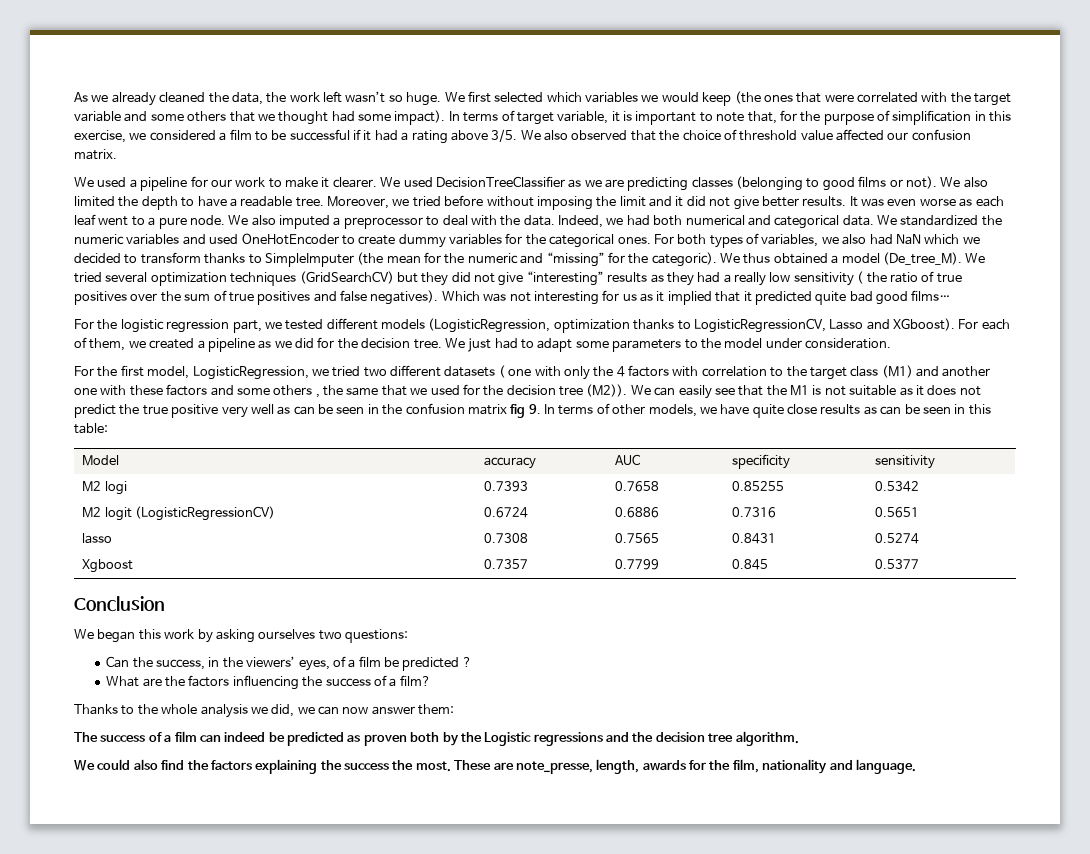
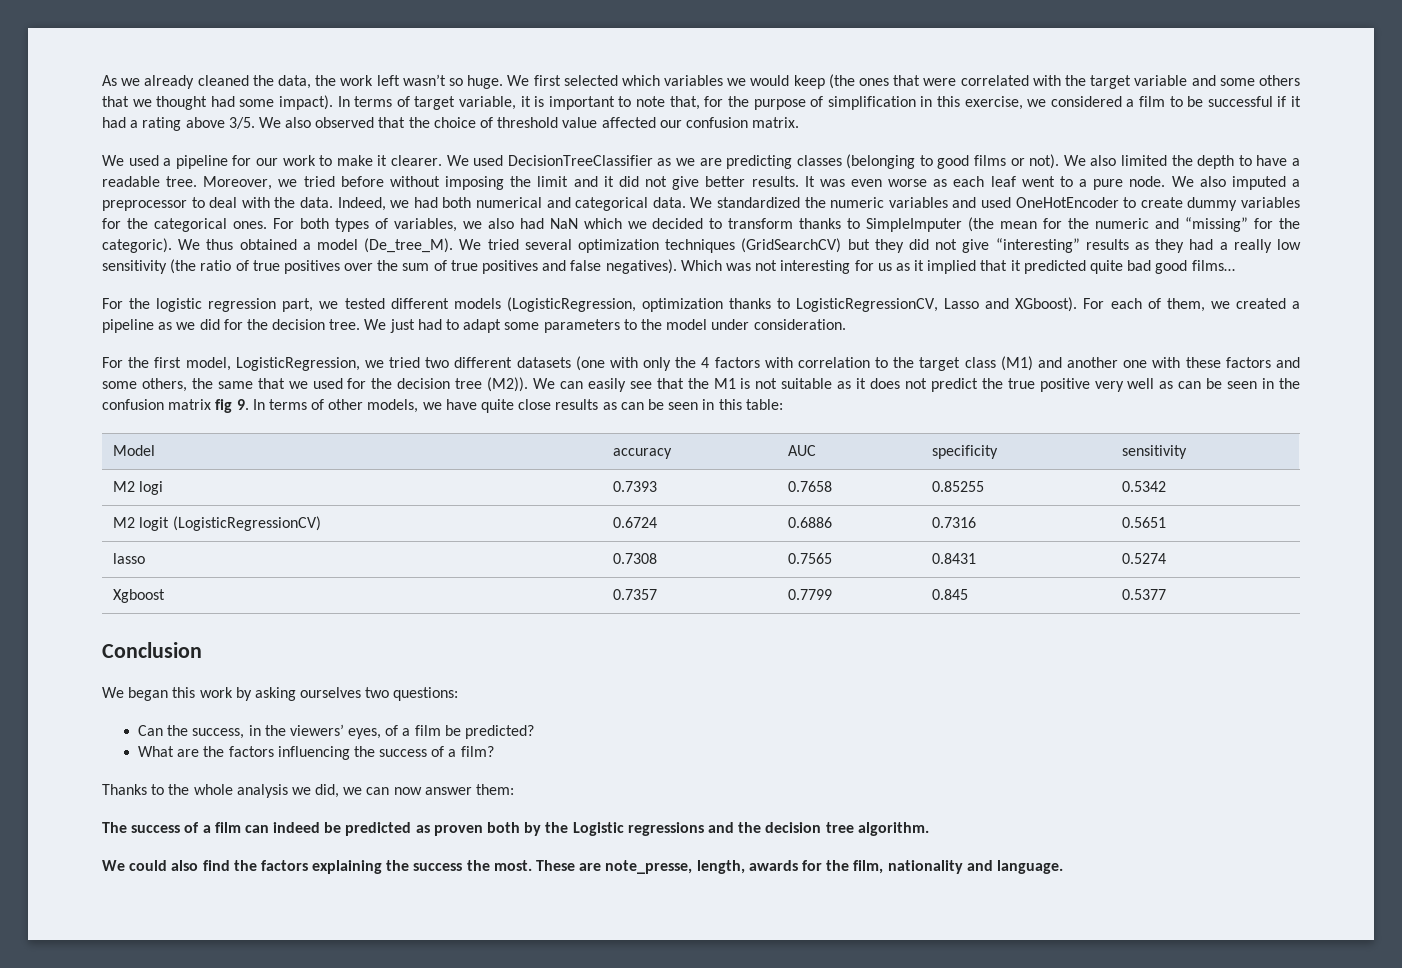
- We tried several optimization techniques (GridSearchCV) but they did not give “interesting” results as they had a really low sensitivity ( the ratio of true positives over the sum of true positives and false negatives).
+ We tried several optimization techniques (GridSearchCV) but they did not give “interesting” results as they had a really low sensitivity (the ratio of true positives over the sum of true positives and false negatives).
- For the first model, LogisticRegression, we tried two different datasets ( one with only the 4 factors with correlation to the target class (M1) and another one with these factors and some others , the same that we used for the decision tree (M2)).
+ For the first model, LogisticRegression, we tried two different datasets (one with only the 4 factors with correlation to the target class (M1) and another one with these factors and some others, the same that we used for the decision tree (M2)).
- Can the success, in the viewers’ eyes, of a film be predicted ?
+ Can the success, in the viewers’ eyes, of a film be predicted?

